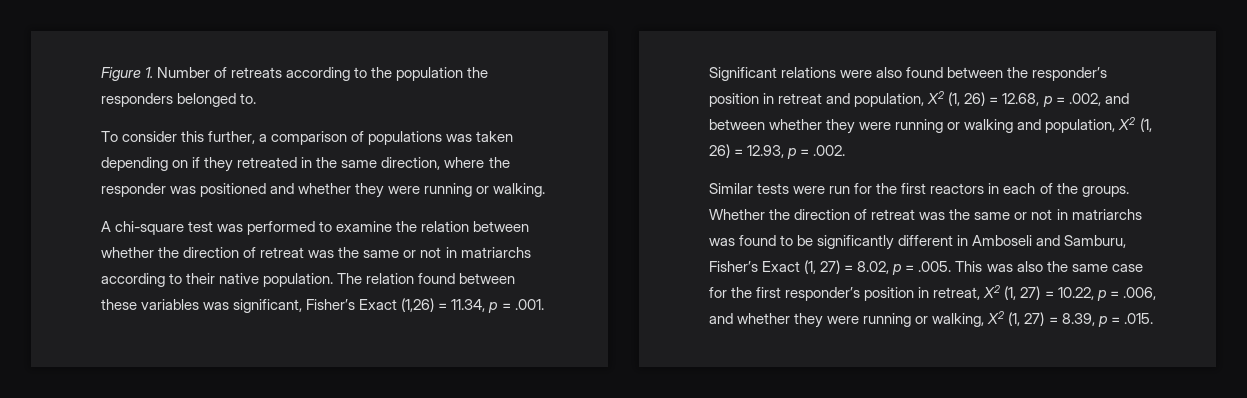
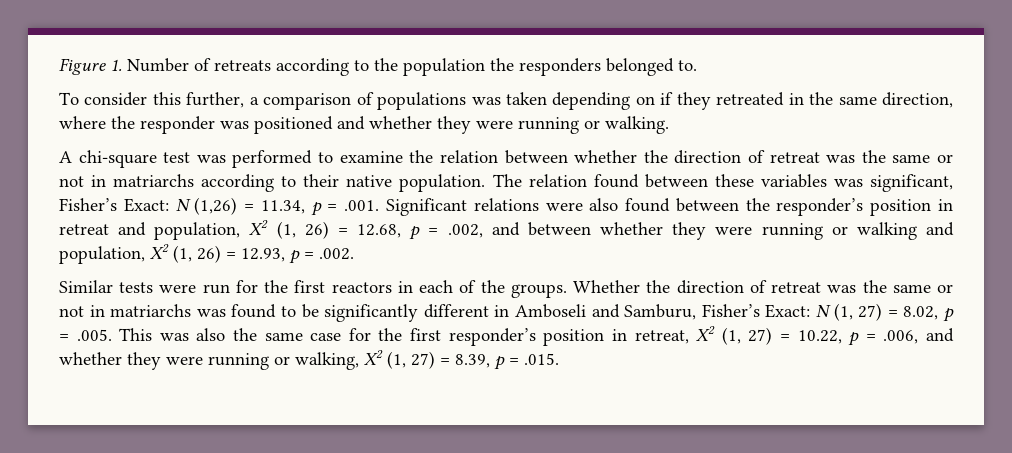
- The relation found between these variables was significant, Fisher’s Exact (1,26) = 11.34, p = .001. Significant relations were also found between the responder’s position in retreat and population, X2 (1, 26) = 12.68, p = .002, and between whether they were running or walking and population, X2 (1, 26) = 12.93, p = .002.
+ The relation found between these variables was significant, Fisher’s Exact: N (1,26) = 11.34, p = .001. Significant relations were also found between the responder’s position in retreat and population, X2 (1, 26) = 12.68, p = .002, and between whether they were running or walking and population, X2 (1, 26) = 12.93, p = .002.
- Whether the direction of retreat was the same or not in matriarchs was found to be significantly different in Amboseli and Samburu, Fisher’s Exact (1, 27) = 8.02, p = .005. This was also the same case for the first responder’s position in retreat, X2 (1, 27) = 10.22, p = .006, and whether they were running or walking, X2 (1, 27) = 8.39, p = .015.
+ Whether the direction of retreat was the same or not in matriarchs was found to be significantly different in Amboseli and Samburu, Fisher’s Exact: N (1, 27) = 8.02, p = .005. This was also the same case for the first responder’s position in retreat, X2 (1, 27) = 10.22, p = .006, and whether they were running or walking, X2 (1, 27) = 8.39, p = .015.

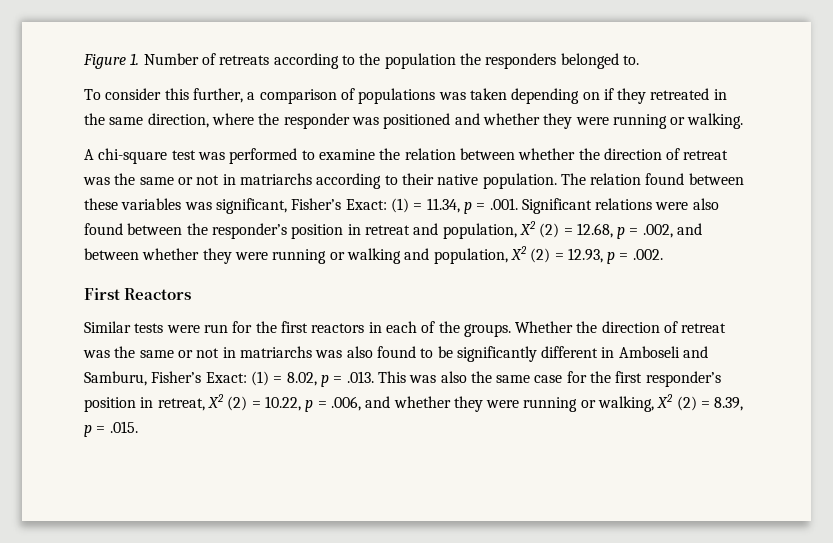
- The relation found between these variables was significant, Fisher’s Exact: N (1,26) = 11.34, p = .001. Significant relations were also found between the responder’s position in retreat and population, X2 (1, 26) = 12.68, p = .002, and between whether they were running or walking and population, X2 (1, 26) = 12.93, p = .002.
+ The relation found between these variables was significant, Fisher’s Exact: (1) = 11.34, p = .001. Significant relations were also found between the responder’s position in retreat and population, X2 (2) = 12.68, p = .002, and between whether they were running or walking and population, X2 (2) = 12.93, p = .002.
+ First Reactors
- Whether the direction of retreat was the same or not in matriarchs was found to be significantly different in Amboseli and Samburu, Fisher’s Exact: N (1, 27) = 8.02, p = .005. This was also the same case for the first responder’s position in retreat, X2 (1, 27) = 10.22, p = .006, and whether they were running or walking, X2 (1, 27) = 8.39, p = .015.
+ Whether the direction of retreat was the same or not in matriarchs was also found to be significantly different in Amboseli and Samburu, Fisher’s Exact: (1) = 8.02, p = .013. This was also the same case for the first responder’s position in retreat, X2 (2) = 10.22, p = .006, and whether they were running or walking, X2 (2) = 8.39, p = .015.

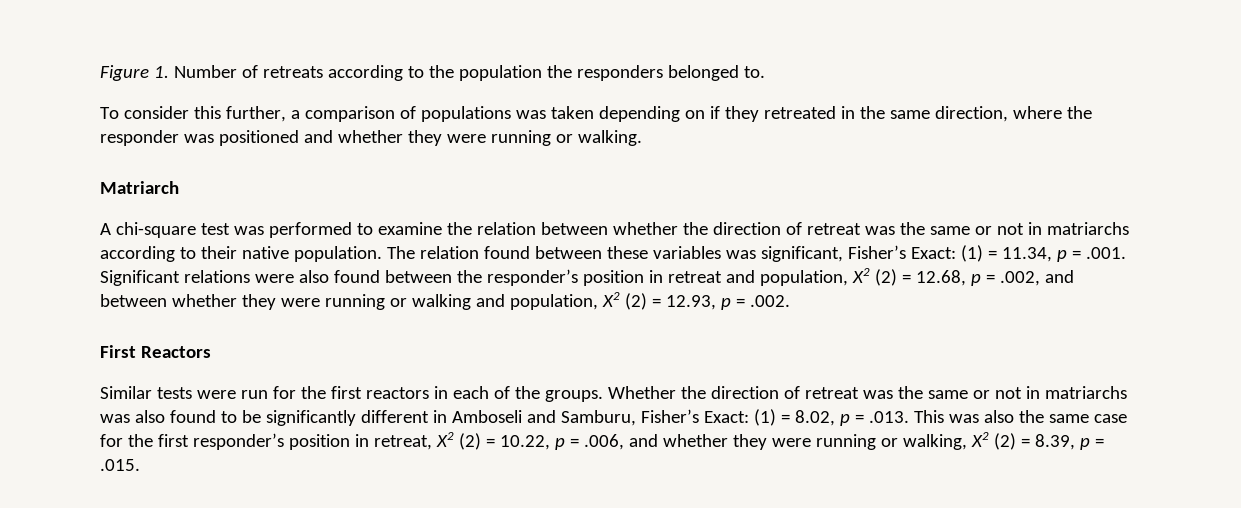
+ Matriarch

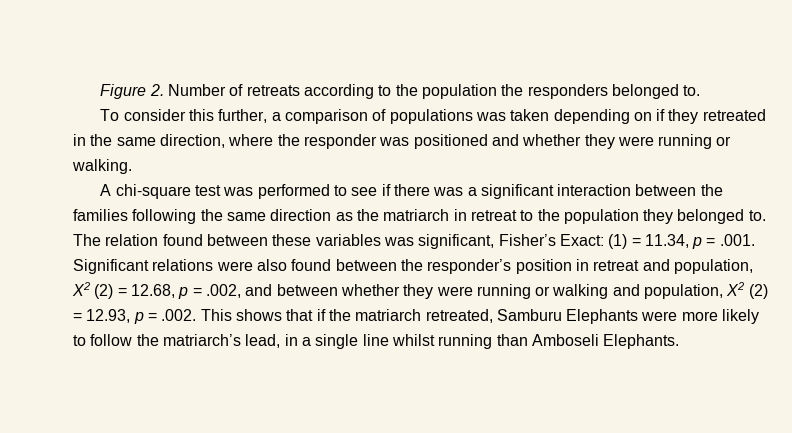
- Figure 1. Number of retreats according to the population the responders belonged to.
+ Figure 2. Number of retreats according to the population the responders belonged to.
- Matriarch
- A chi-square test was performed to examine the relation between whether the direction of retreat was the same or not in matriarchs according to their native population.
+ A chi-square test was performed to see if there was a significant interaction between the families following the same direction as the matriarch in retreat to the population they belonged to.
- The relation found between these variables was significant, Fisher’s Exact: (1) = 11.34, p = .001. Significant relations were also found between the responder’s position in retreat and population, X2 (2) = 12.68, p = .002, and between whether they were running or walking and population, X2 (2) = 12.93, p = .002.
- First Reactors
- Similar tests were run for the first reactors in each of the groups. Whether the direction of retreat was the same or not in matriarchs was also found to be significantly different in Amboseli and Samburu, Fisher’s Exact: (1) = 8.02, p = .013. This was also the same case for the first responder’s position in retreat, X2 (2) = 10.22, p = .006, and whether they were running or walking, X2 (2) = 8.39, p = .015.
+ The relation found between these variables was significant, Fisher’s Exact: (1) = 11.34, p = .001. Significant relations were also found between the responder’s position in retreat and population, X2 (2) = 12.68, p = .002, and between whether they were running or walking and population, X2 (2) = 12.93, p = .002. This shows that if the matriarch retreated, Samburu Elephants were more likely to follow the matriarch’s lead, in a single line whilst running than Amboseli Elephants.

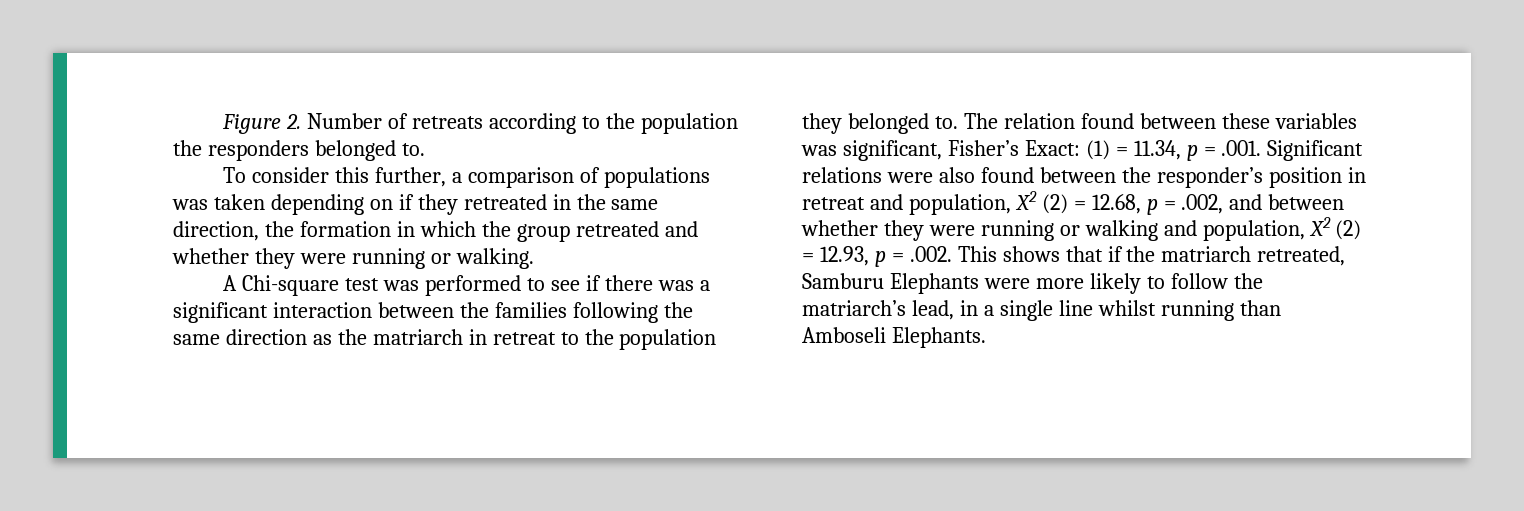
- To consider this further, a comparison of populations was taken depending on if they retreated in the same direction, where the responder was positioned and whether they were running or walking.
+ To consider this further, a comparison of populations was taken depending on if they retreated in the same direction, the formation in which the group retreated and whether they were running or walking.
- A chi-square test was performed to see if there was a significant interaction between the families following the same direction as the matriarch in retreat to the population they belonged to.
+ A Chi-square test was performed to see if there was a significant interaction between the families following the same direction as the matriarch in retreat to the population they belonged to.

